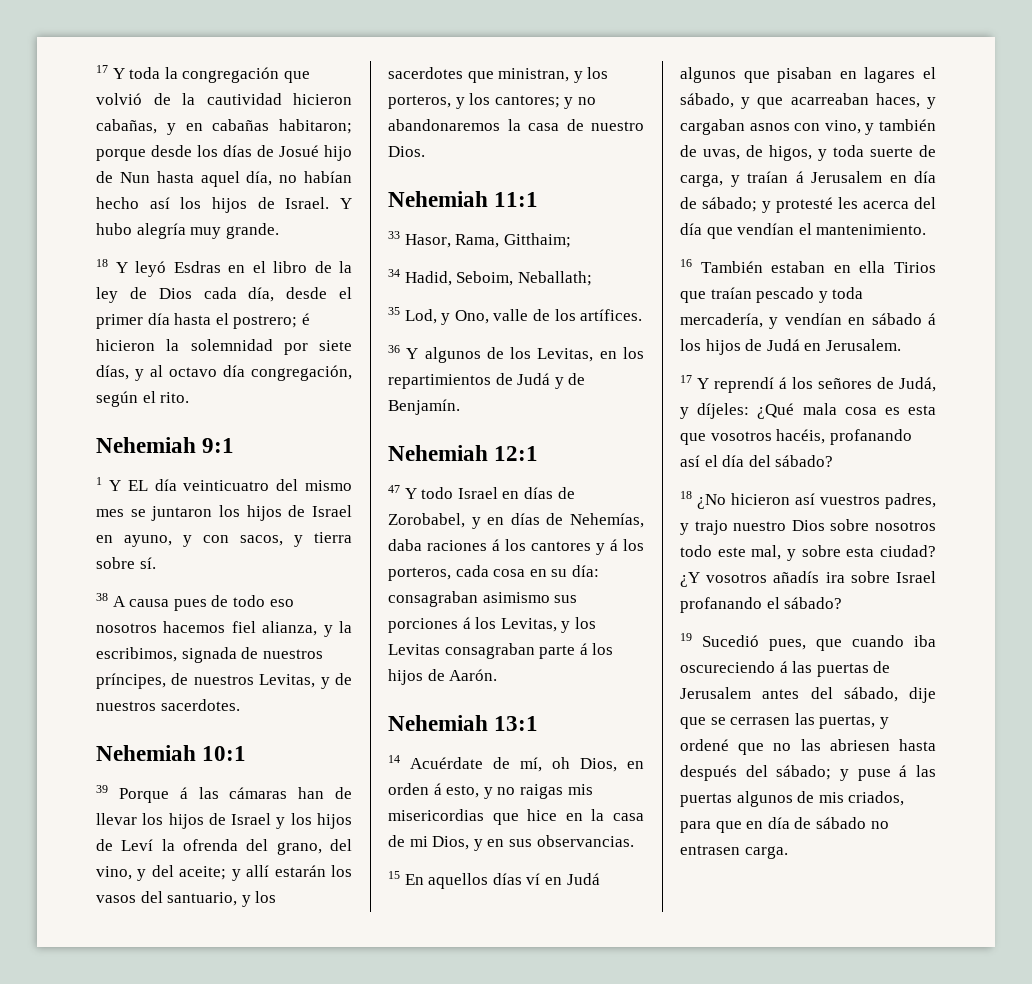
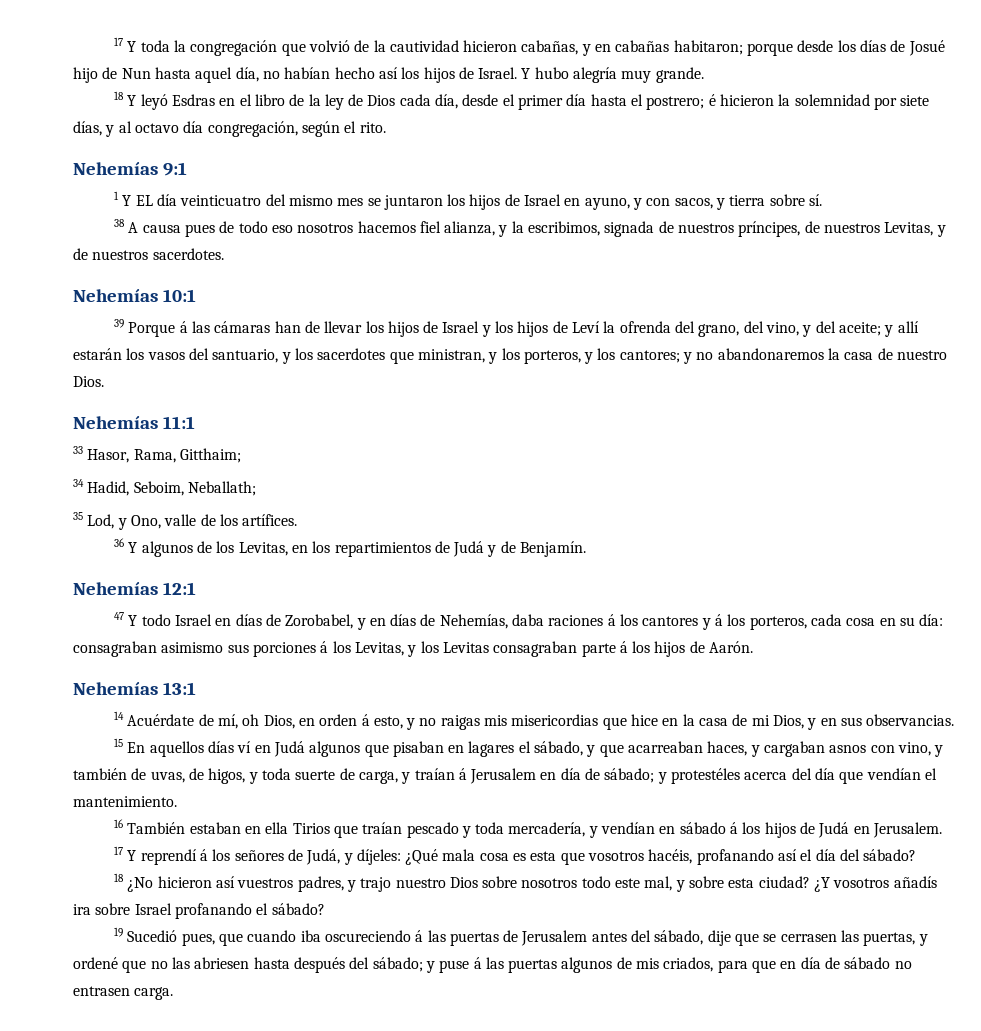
- Nehemiah 9:1
+ Nehemías 9:1
- Nehemiah 10:1
+ Nehemías 10:1
- Nehemiah 11:1
+ Nehemías 11:1
- Nehemiah 12:1
+ Nehemías 12:1
- Nehemiah 13:1
+ Nehemías 13:1
- 15 En aquellos días ví en Judá algunos que pisaban en lagares el sábado, y que acarreaban haces, y cargaban asnos con vino, y también de uvas, de higos, y toda suerte de carga, y traían á Jerusalem en día de sábado; y protesté les acerca del día que vendían el mantenimiento.
+ 15 En aquellos días ví en Judá algunos que pisaban en lagares el sábado, y que acarreaban haces, y cargaban asnos con vino, y también de uvas, de higos, y toda suerte de carga, y traían á Jerusalem en día de sábado; y protestéles acerca del día que vendían el mantenimiento.

